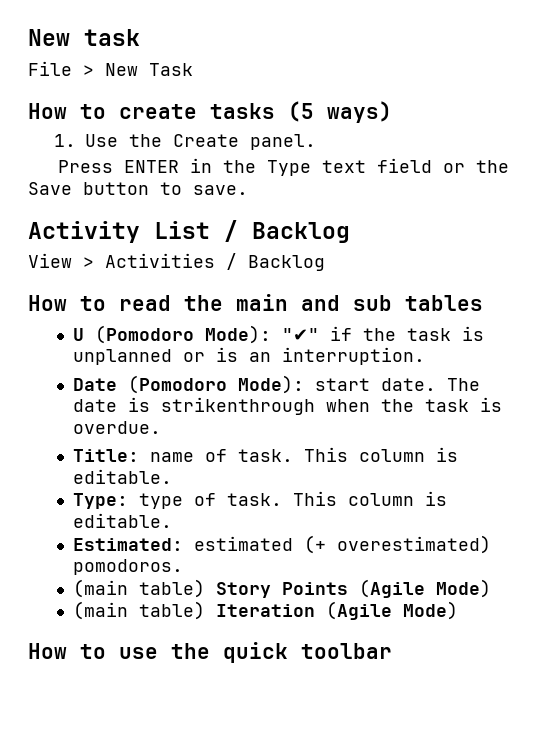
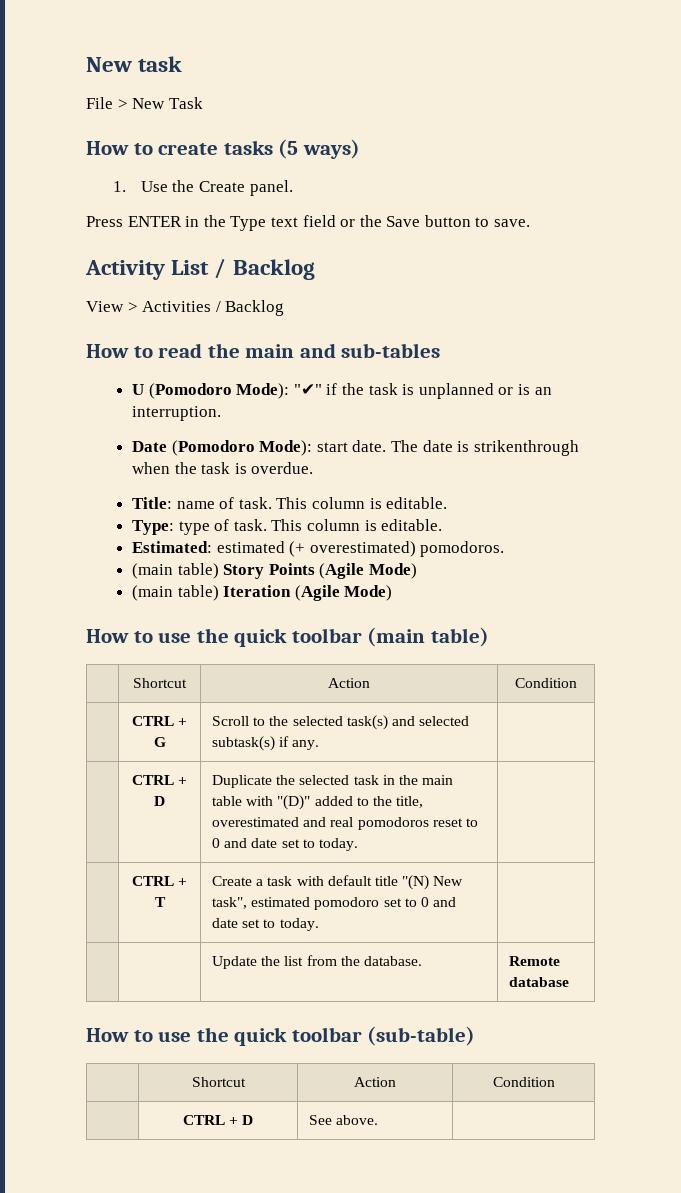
- How to read the main and sub tables
+ How to read the main and sub-tables
- How to use the quick toolbar
+ How to use the quick toolbar (main table)
+ | Shortcut | Action | Condition
+ | CTRL + G | Scroll to the selected task(s) and selected subtask(s) if any. |
+ | CTRL + D | Duplicate the selected task in the main table with "(D)" added to the title, overestimated and real pomodoros reset to 0 and date set to today. |
+ | CTRL + T | Create a task with default title "(N) New task", estimated pomodoro set to 0 and date set to today. |
+ | | Update the list from the database. | Remote database
+ How to use the quick toolbar (sub-table)
+ | Shortcut | Action | Condition
+ | CTRL + D | See above. |

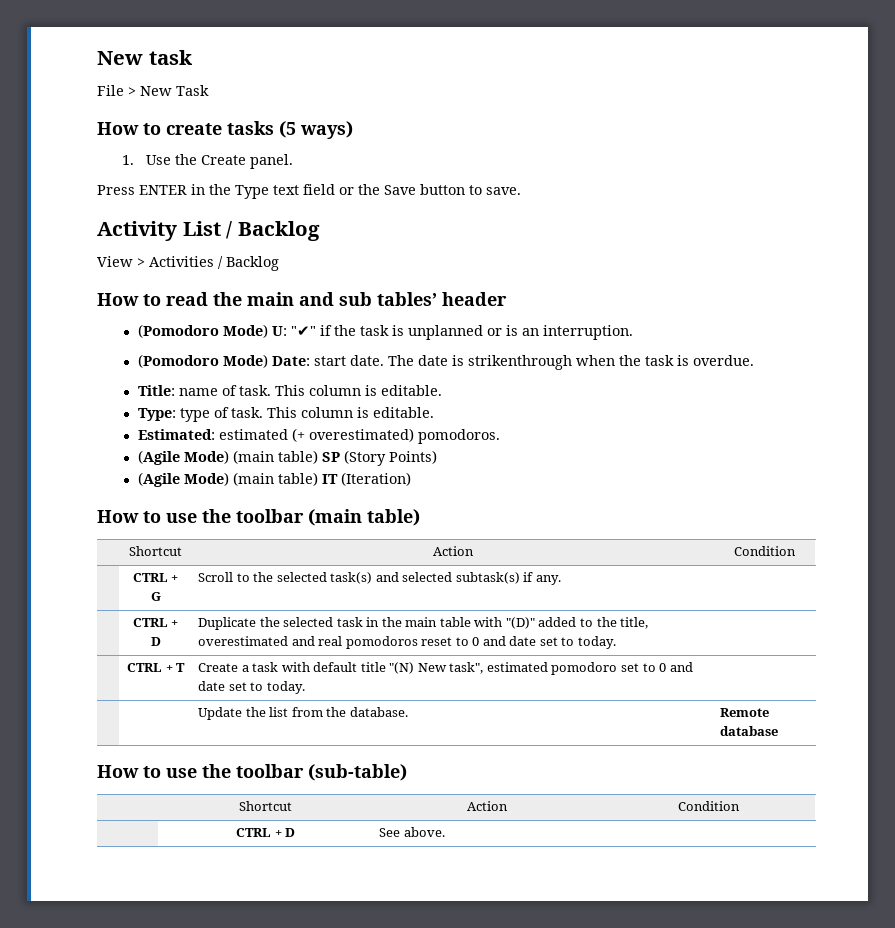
- How to read the main and sub-tables
- U (Pomodoro Mode): "✔" if the task is unplanned or is an interruption.
+ How to read the main and sub tables’ header
+ (Pomodoro Mode) U: "✔" if the task is unplanned or is an interruption.
- Date (Pomodoro Mode): start date.
+ (Pomodoro Mode) Date: start date.
- (main table) Story Points (Agile Mode)
- (main table) Iteration (Agile Mode)
- How to use the quick toolbar (main table)
+ (Agile Mode) (main table) SP (Story Points)
+ (Agile Mode) (main table) IT (Iteration)
+ How to use the toolbar (main table)
- How to use the quick toolbar (sub-table)
+ How to use the toolbar (sub-table)

